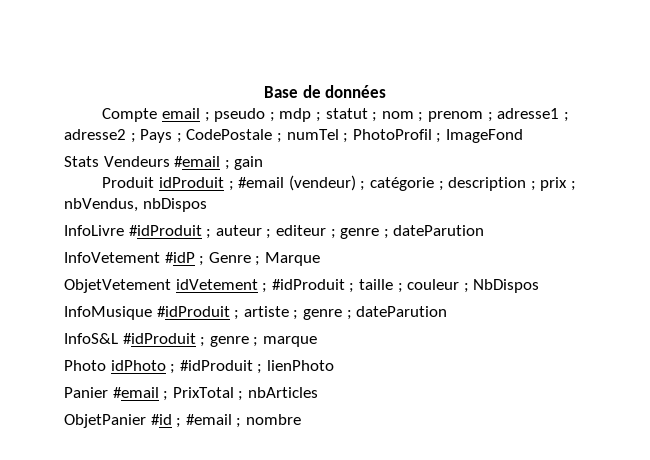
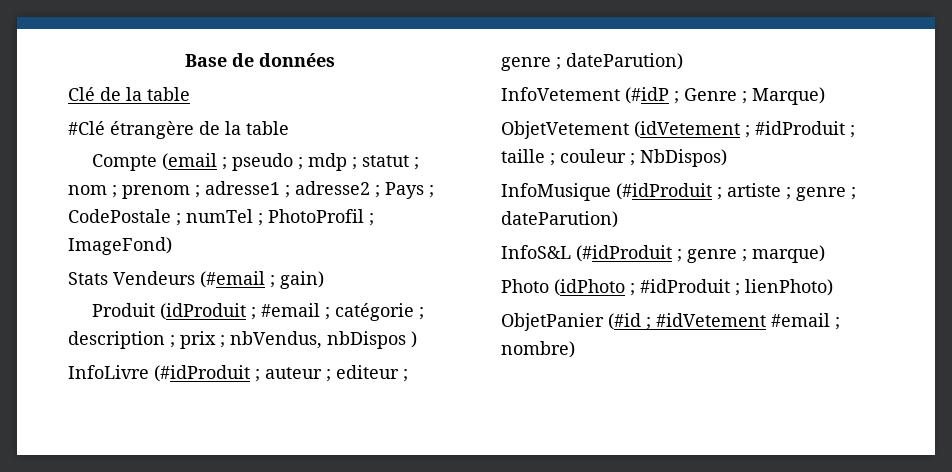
+ Clé de la table
+ #Clé étrangère de la table
- Compte email ; pseudo ; mdp ; statut ; nom ; prenom ; adresse1 ; adresse2 ; Pays ; CodePostale ; numTel ; PhotoProfil ; ImageFond
+ Compte (email ; pseudo ; mdp ; statut ; nom ; prenom ; adresse1 ; adresse2 ; Pays ; CodePostale ; numTel ; PhotoProfil ; ImageFond)
- Stats Vendeurs #email ; gain
+ Stats Vendeurs (#email ; gain)
- Produit idProduit ; #email (vendeur) ; catégorie ; description ; prix ; nbVendus, nbDispos
+ Produit (idProduit ; #email ; catégorie ; description ; prix ; nbVendus, nbDispos )
- InfoLivre #idProduit ; auteur ; editeur ; genre ; dateParution
+ InfoLivre (#idProduit ; auteur ; editeur ; genre ; dateParution)
- InfoVetement #idP ; Genre ; Marque
+ InfoVetement (#idP ; Genre ; Marque)
- ObjetVetement idVetement ; #idProduit ; taille ; couleur ; NbDispos
+ ObjetVetement (idVetement ; #idProduit ; taille ; couleur ; NbDispos)
- InfoMusique #idProduit ; artiste ; genre ; dateParution
+ InfoMusique (#idProduit ; artiste ; genre ; dateParution)
- InfoS&L #idProduit ; genre ; marque
+ InfoS&L (#idProduit ; genre ; marque)
- Photo idPhoto ; #idProduit ; lienPhoto
- Panier #email ; PrixTotal ; nbArticles
- ObjetPanier #id ; #email ; nombre
+ Photo (idPhoto ; #idProduit ; lienPhoto)
+ ObjetPanier (#id ; #idVetement #email ; nombre)

